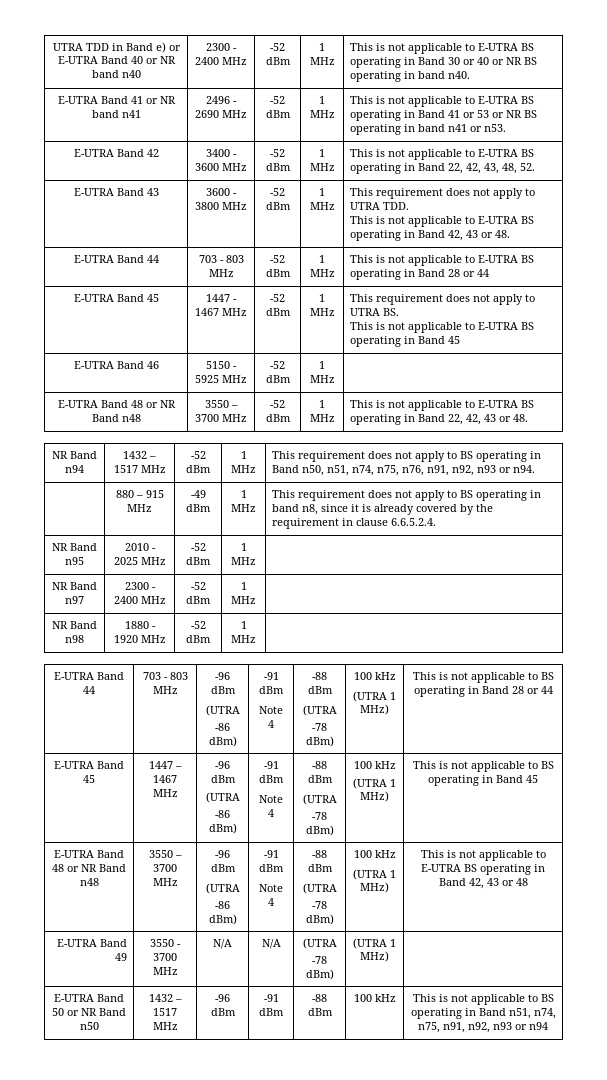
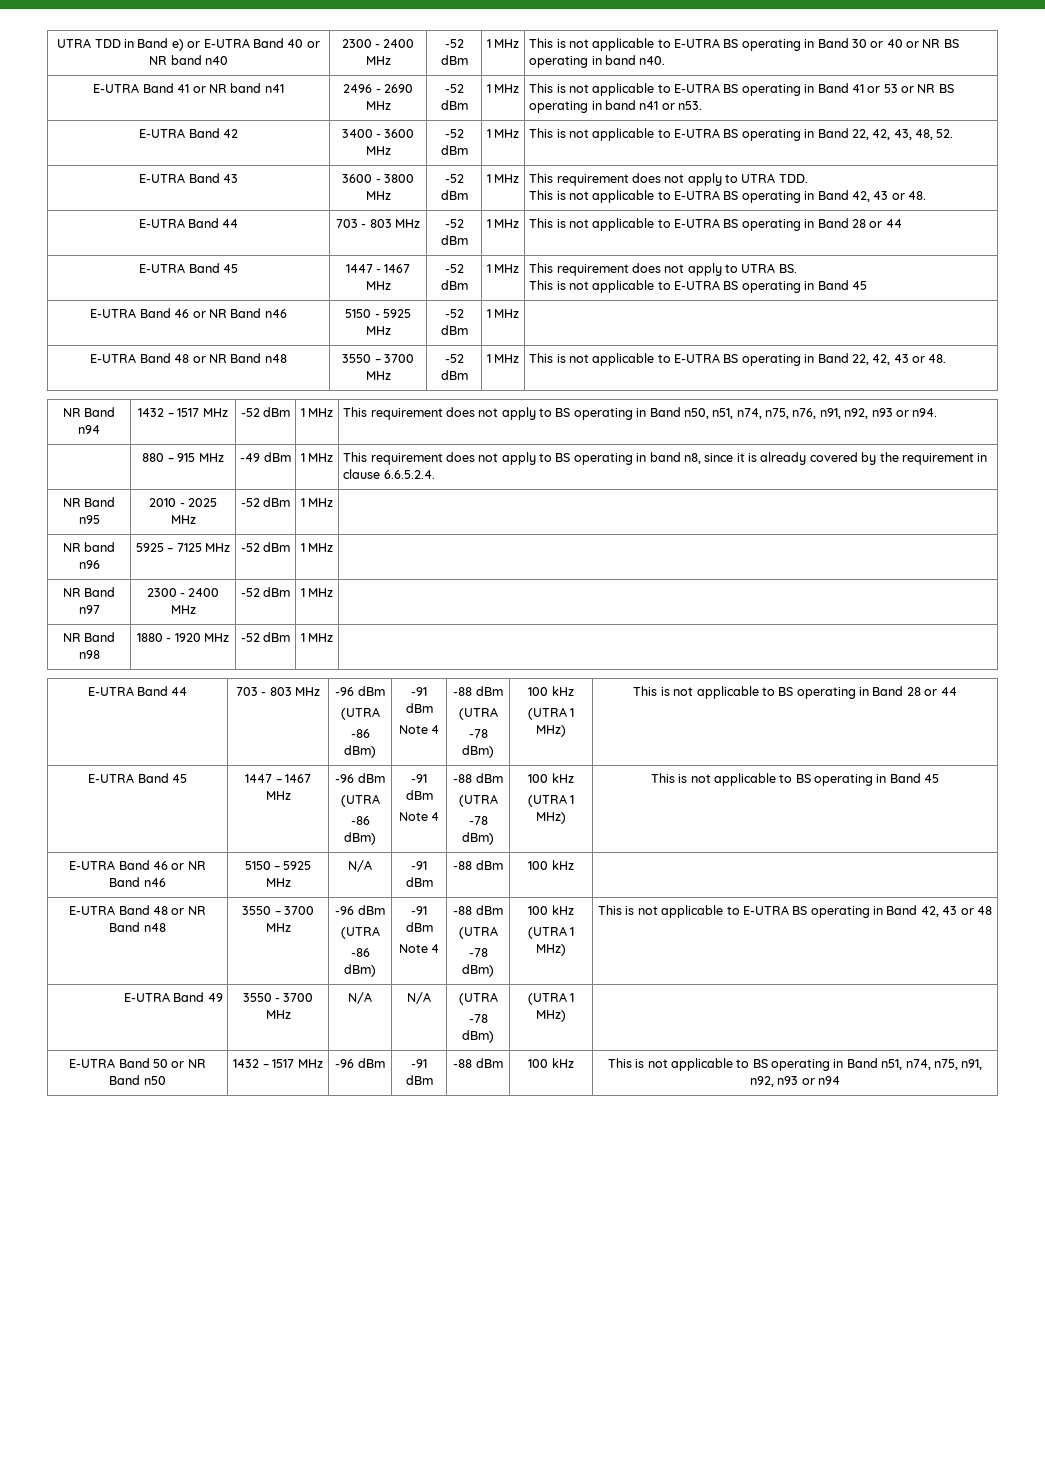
- E-UTRA Band 46 | 5150 - 5925 MHz | -52 dBm | 1 MHz |
+ E-UTRA Band 46 or NR Band n46 | 5150 - 5925 MHz | -52 dBm | 1 MHz |
+ NR band n96 | 5925 – 7125 MHz | -52 dBm | 1 MHz |
+ E-UTRA Band 46 or NR Band n46 | 5150 – 5925 MHz | N/A | -91 dBm | -88 dBm | 100 kHz |

